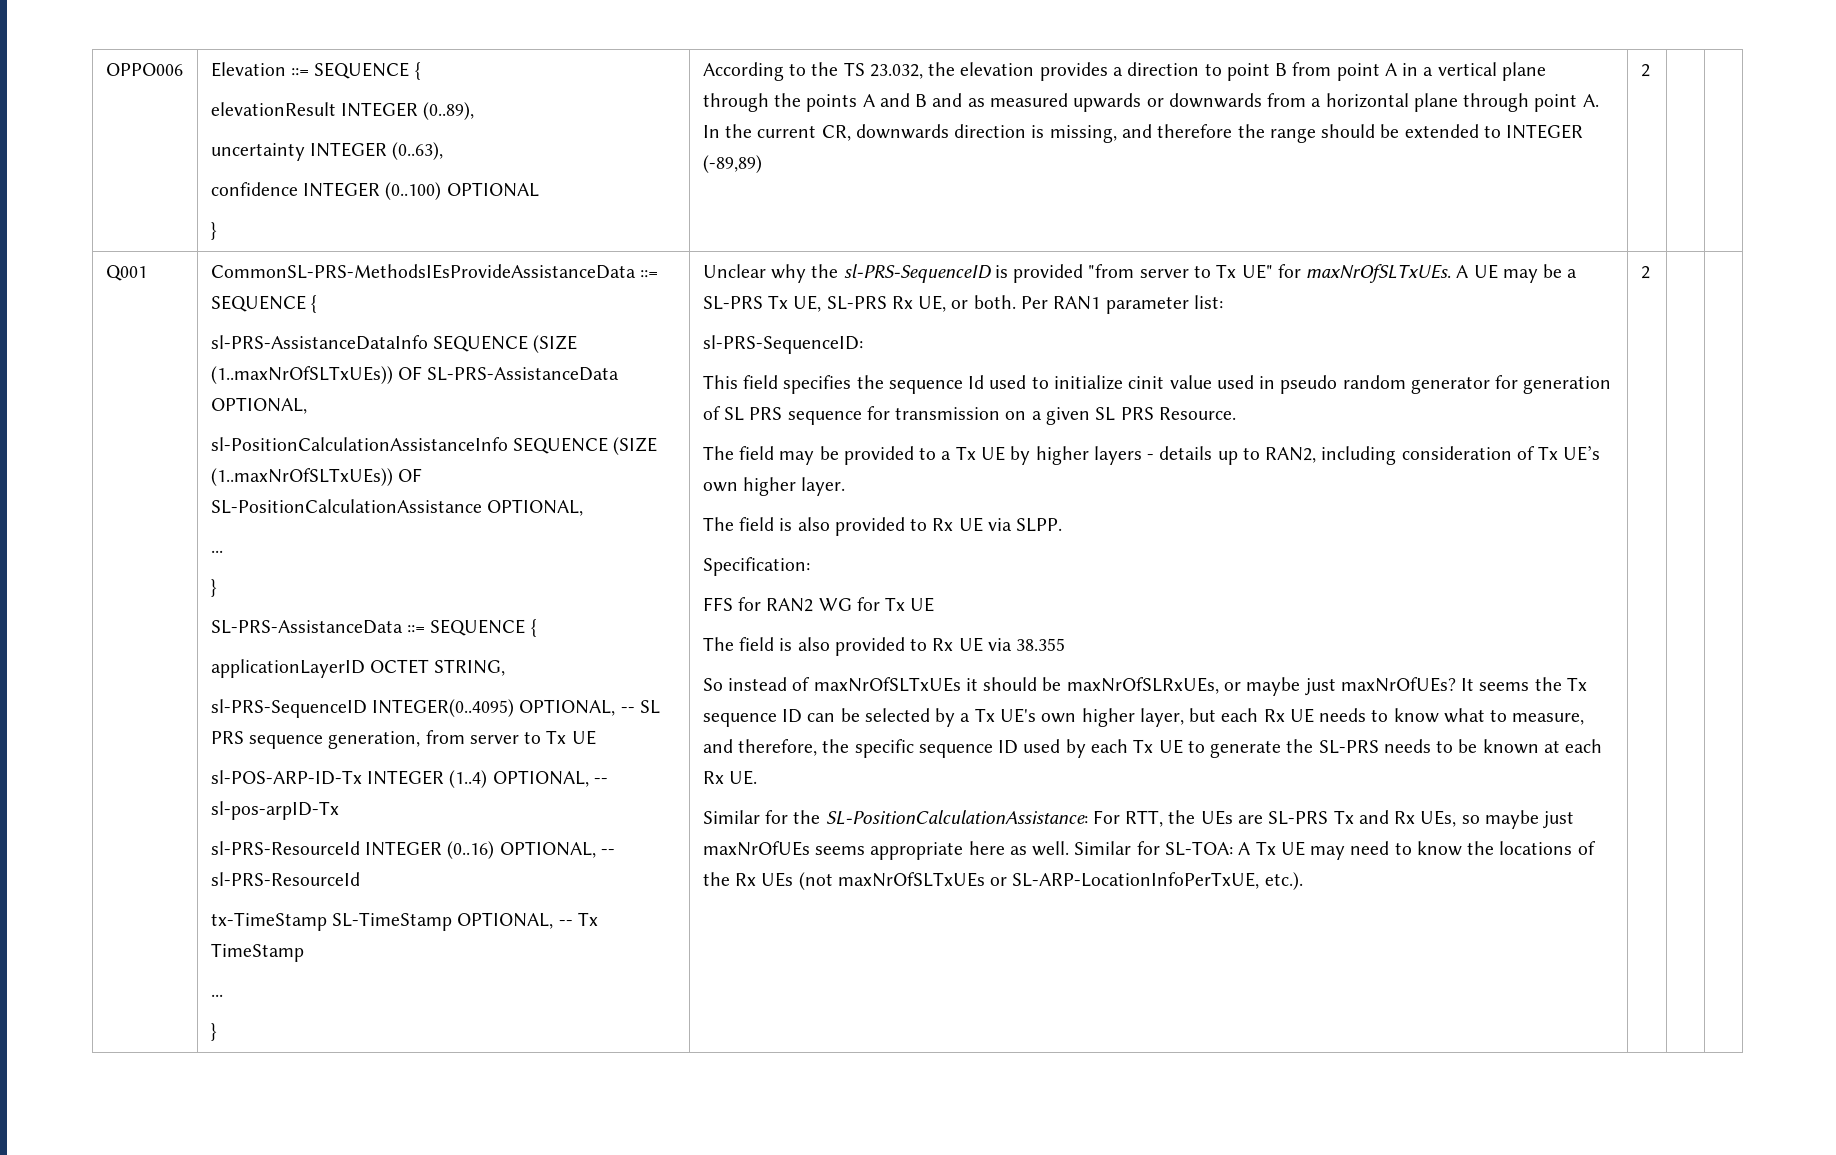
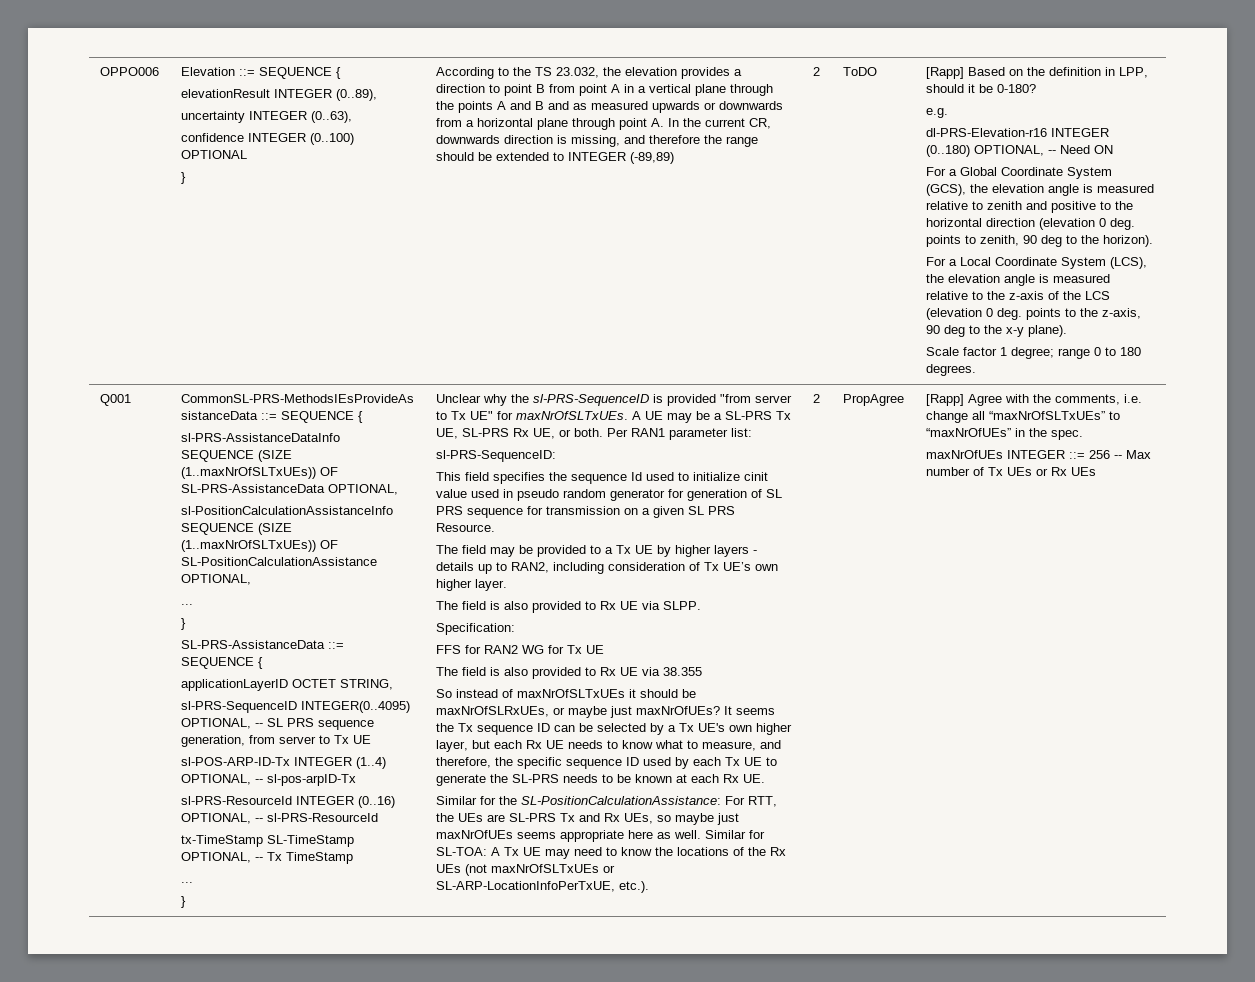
+ ToDO | [Rapp] Based on the definition in LPP, should it be 0-180?
+ e.g.
+ dl-PRS-Elevation-r16 INTEGER (0..180) OPTIONAL, -- Need ON
+ For a Global Coordinate System (GCS), the elevation angle is measured relative to zenith and positive to the horizontal direction (elevation 0 deg. points to zenith, 90 deg to the horizon).
+ For a Local Coordinate System (LCS), the elevation angle is measured relative to the z-axis of the LCS (elevation 0 deg. points to the z-axis, 90 deg to the x-y plane).
+ Scale factor 1 degree; range 0 to 180 degrees.
+ PropAgree | [Rapp] Agree with the comments, i.e. change all “maxNrOfSLTxUEs” to “maxNrOfUEs” in the spec.
+ maxNrOfUEs INTEGER ::= 256 -- Max number of Tx UEs or Rx UEs

